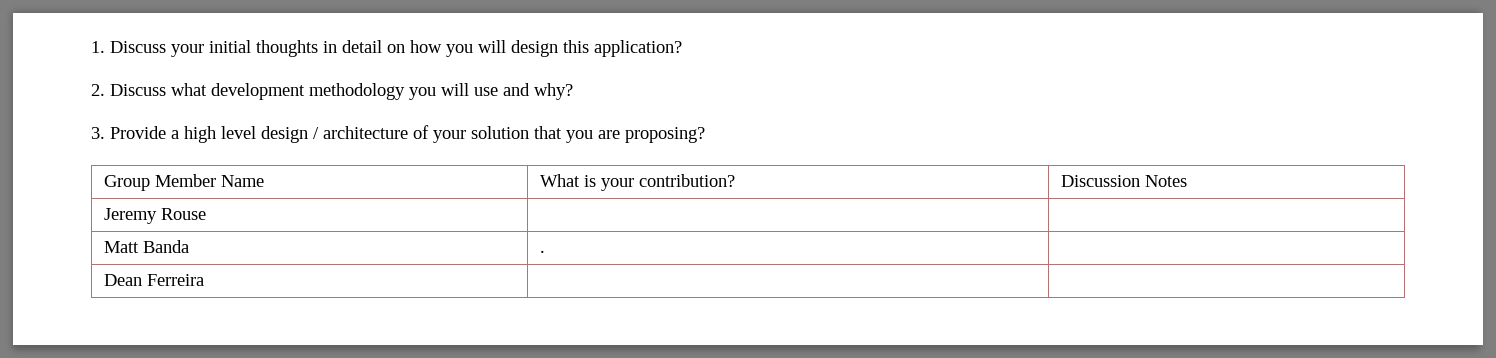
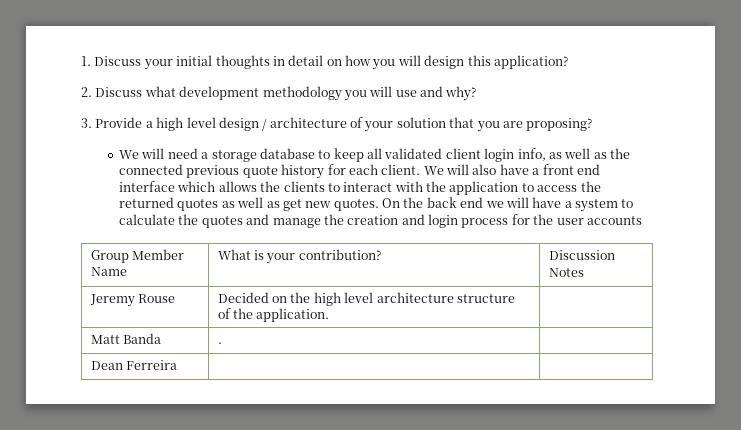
+ We will need a storage database to keep all validated client login info, as well as the connected previous quote history for each client. We will also have a front end interface which allows the clients to interact with the application to access the returned quotes as well as get new quotes. On the back end we will have a system to calculate the quotes and manage the creation and login process for the user accounts
- Jeremy Rouse | |
+ Jeremy Rouse | Decided on the high level architecture structure of the application. |

